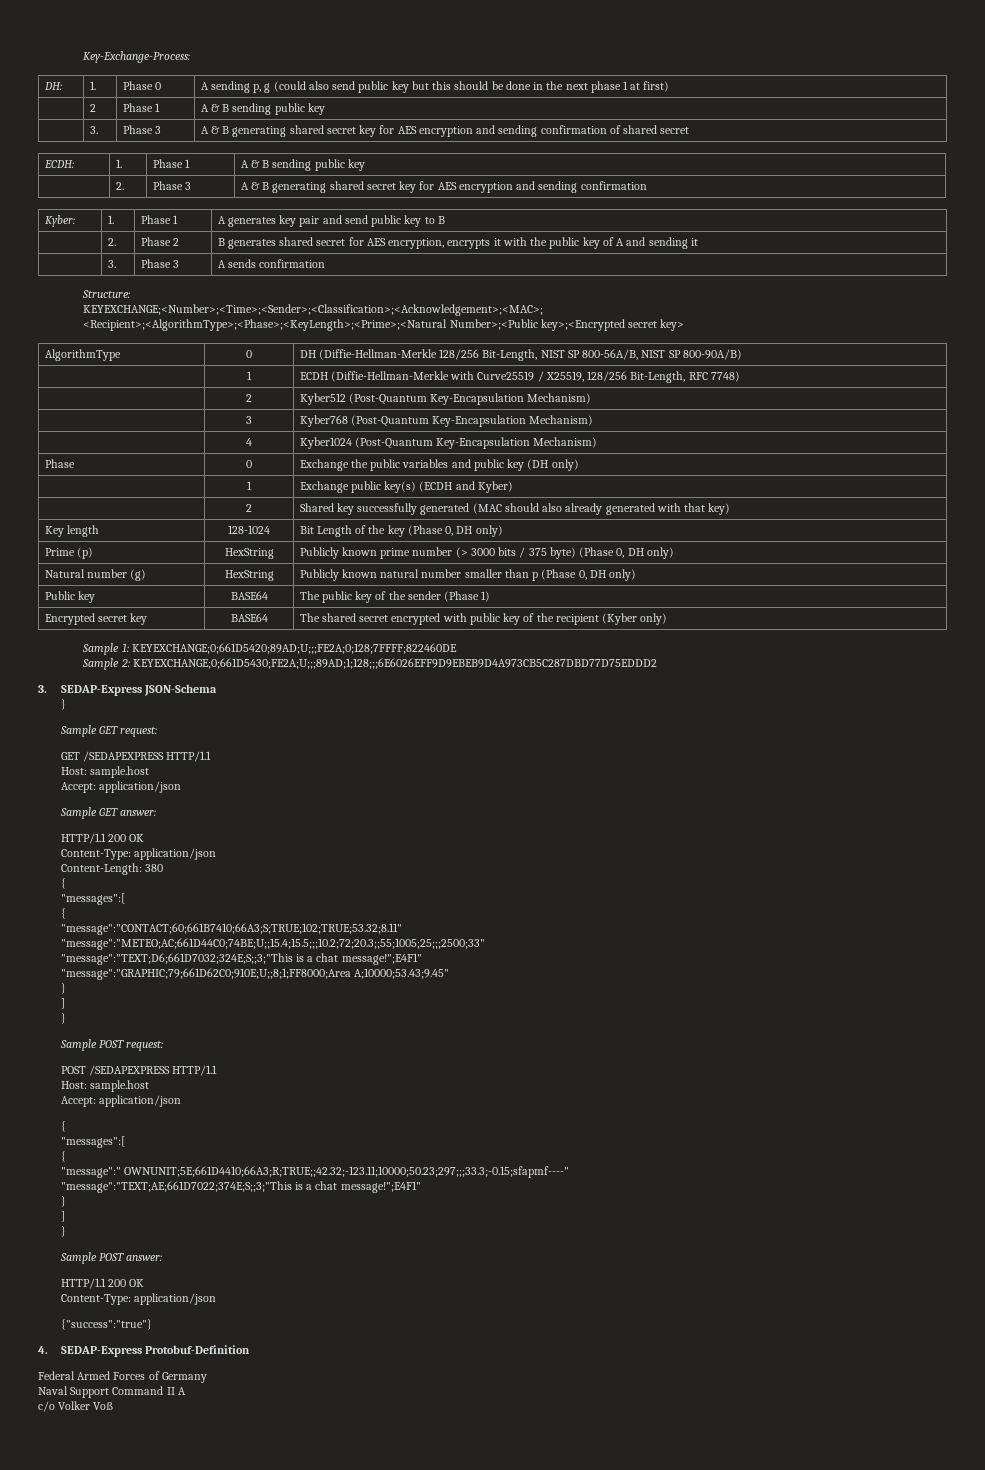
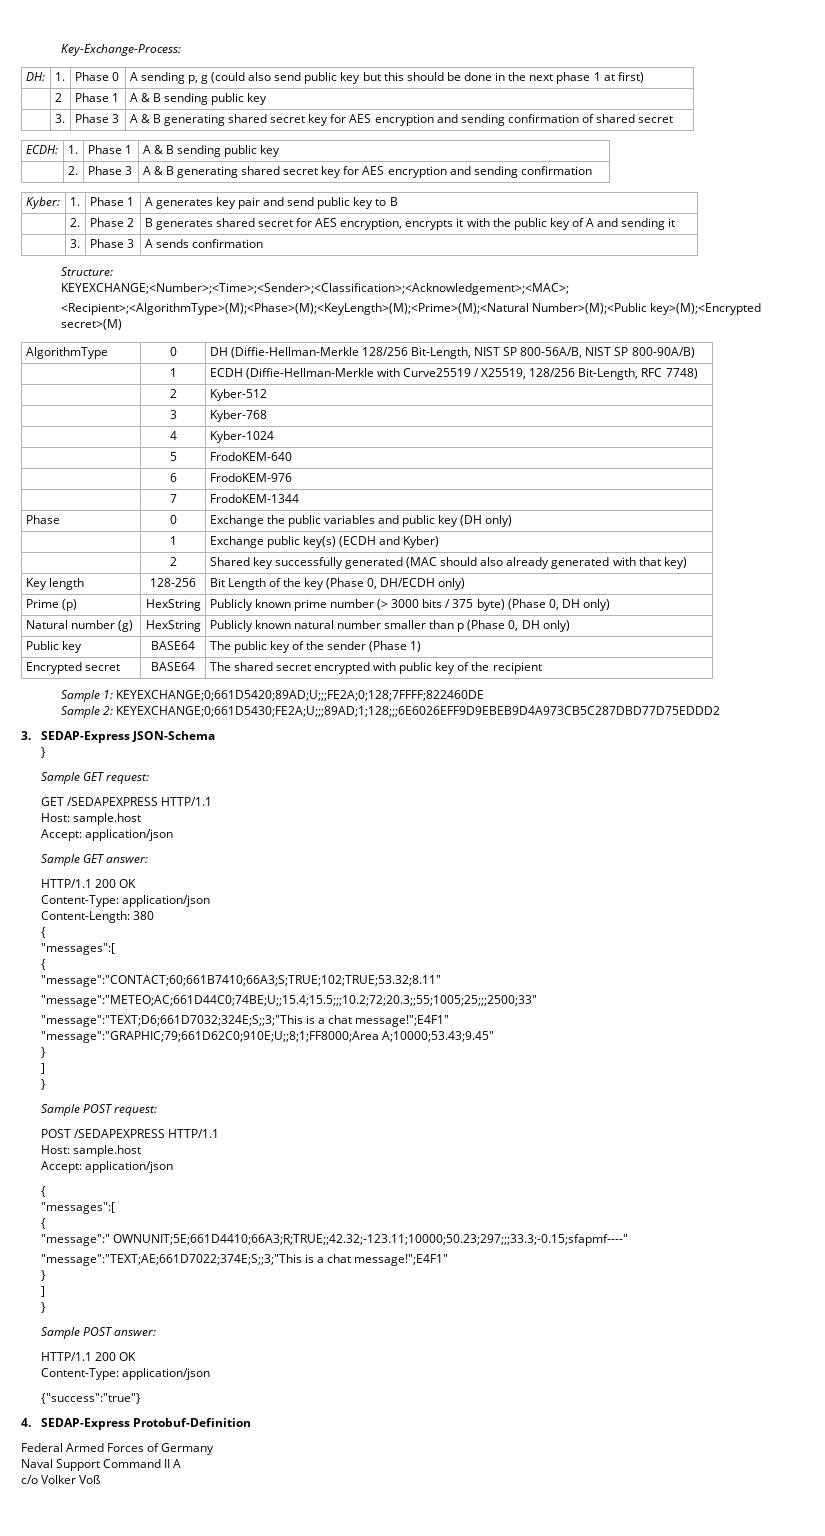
- <Recipient>;<AlgorithmType>;<Phase>;<KeyLength>;<Prime>;<Natural Number>;<Public key>;<Encrypted secret key>
+ <Recipient>;<AlgorithmType>(M);<Phase>(M);<KeyLength>(M);<Prime>(M);<Natural Number>(M);<Public key>(M);<Encrypted secret>(M)
- | 2 | Kyber512 (Post-Quantum Key-Encapsulation Mechanism)
- | 3 | Kyber768 (Post-Quantum Key-Encapsulation Mechanism)
- | 4 | Kyber1024 (Post-Quantum Key-Encapsulation Mechanism)
+ | 2 | Kyber-512
+ | 3 | Kyber-768
+ | 4 | Kyber-1024
+ | 5 | FrodoKEM-640
+ | 6 | FrodoKEM-976
+ | 7 | FrodoKEM-1344
- Key length | 128-1024 | Bit Length of the key (Phase 0, DH only)
+ Key length | 128-256 | Bit Length of the key (Phase 0, DH/ECDH only)
- Encrypted secret key | BASE64 | The shared secret encrypted with public key of the recipient (Kyber only)
+ Encrypted secret | BASE64 | The shared secret encrypted with public key of the recipient

